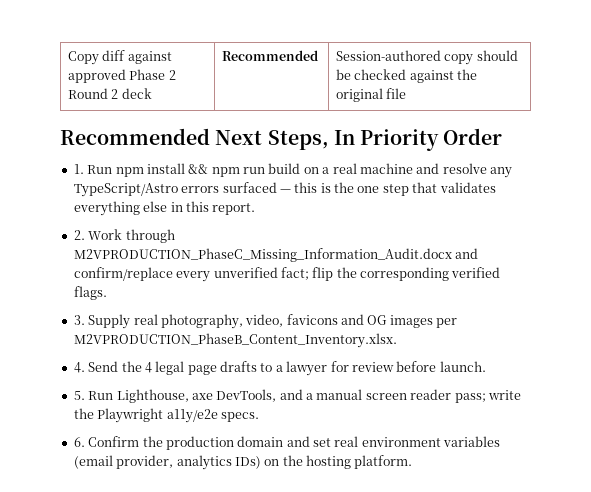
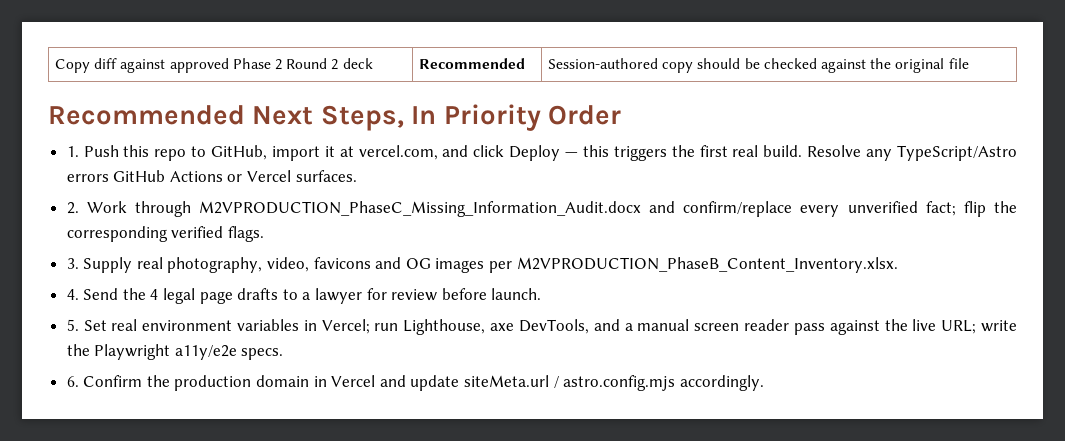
- 1. Run npm install && npm run build on a real machine and resolve any TypeScript/Astro errors surfaced — this is the one step that validates everything else in this report.
+ 1. Push this repo to GitHub, import it at vercel.com, and click Deploy — this triggers the first real build. Resolve any TypeScript/Astro errors GitHub Actions or Vercel surfaces.
- 5. Run Lighthouse, axe DevTools, and a manual screen reader pass; write the Playwright a11y/e2e specs.
+ 5. Set real environment variables in Vercel; run Lighthouse, axe DevTools, and a manual screen reader pass against the live URL; write the Playwright a11y/e2e specs.
- 6. Confirm the production domain and set real environment variables (email provider, analytics IDs) on the hosting platform.
+ 6. Confirm the production domain in Vercel and update siteMeta.url / astro.config.mjs accordingly.

